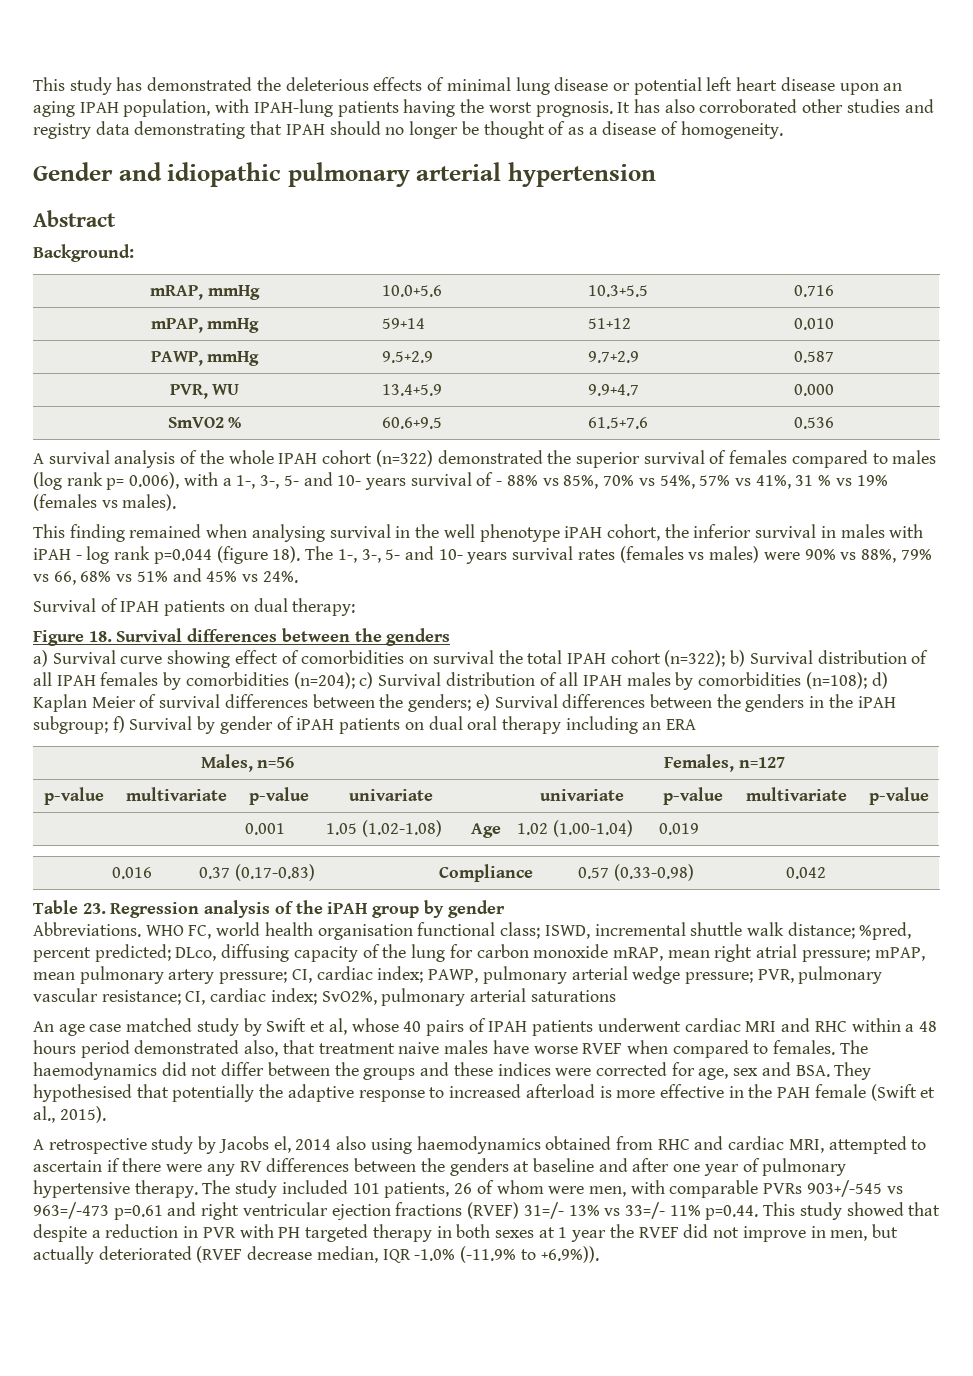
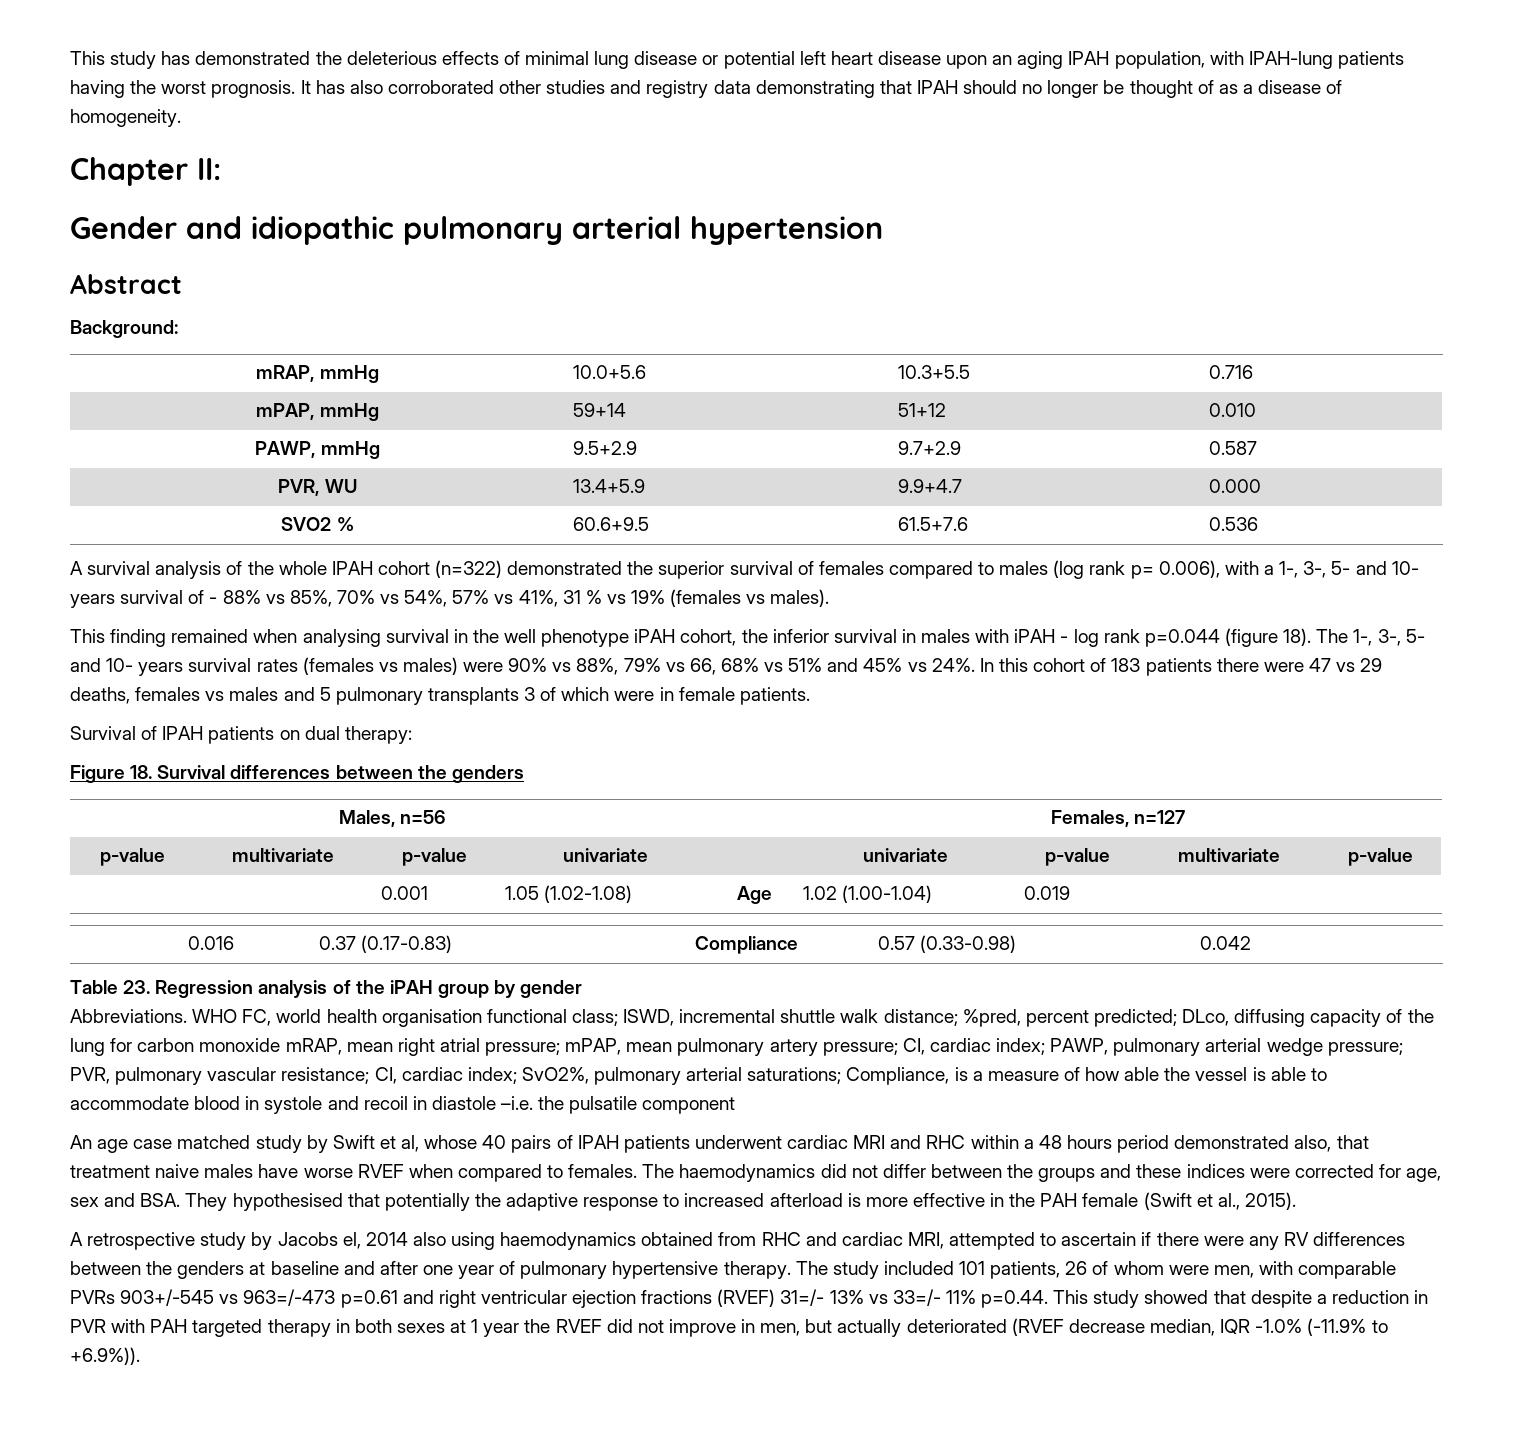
+ Chapter II:
- SmVO2 % | 60.6+9.5 | 61.5+7.6 | 0.536
+ SVO2 % | 60.6+9.5 | 61.5+7.6 | 0.536
+ In this cohort of 183 patients there were 47 vs 29 deaths, females vs males and 5 pulmonary transplants 3 of which were in female patients.
- a) Survival curve showing effect of comorbidities on survival the total IPAH cohort (n=322); b) Survival distribution of all IPAH females by comorbidities (n=204); c) Survival distribution of all IPAH males by comorbidities (n=108); d) Kaplan Meier of survival differences between the genders; e) Survival differences between the genders in the iPAH subgroup; f) Survival by gender of iPAH patients on dual oral therapy including an ERA
- WHO FC, world health organisation functional class; ISWD, incremental shuttle walk distance; %pred, percent predicted; DLco, diffusing capacity of the lung for carbon monoxide mRAP, mean right atrial pressure; mPAP, mean pulmonary artery pressure; CI, cardiac index; PAWP, pulmonary arterial wedge pressure; PVR, pulmonary vascular resistance; CI, cardiac index; SvO2%, pulmonary arterial saturations
+ WHO FC, world health organisation functional class; ISWD, incremental shuttle walk distance; %pred, percent predicted; DLco, diffusing capacity of the lung for carbon monoxide mRAP, mean right atrial pressure; mPAP, mean pulmonary artery pressure; CI, cardiac index; PAWP, pulmonary arterial wedge pressure; PVR, pulmonary vascular resistance; CI, cardiac index; SvO2%, pulmonary arterial saturations; Compliance, is a measure of how able the vessel is able to accommodate blood in systole and recoil in diastole –i.e. the pulsatile component
- The study included 101 patients, 26 of whom were men, with comparable PVRs 903+/-545 vs 963=/-473 p=0.61 and right ventricular ejection fractions (RVEF) 31=/- 13% vs 33=/- 11% p=0.44. This study showed that despite a reduction in PVR with PH targeted therapy in both sexes at 1 year the RVEF did not improve in men, but actually deteriorated (RVEF decrease median, IQR -1.0% (-11.9% to +6.9%)).
+ The study included 101 patients, 26 of whom were men, with comparable PVRs 903+/-545 vs 963=/-473 p=0.61 and right ventricular ejection fractions (RVEF) 31=/- 13% vs 33=/- 11% p=0.44. This study showed that despite a reduction in PVR with PAH targeted therapy in both sexes at 1 year the RVEF did not improve in men, but actually deteriorated (RVEF decrease median, IQR -1.0% (-11.9% to +6.9%)).

